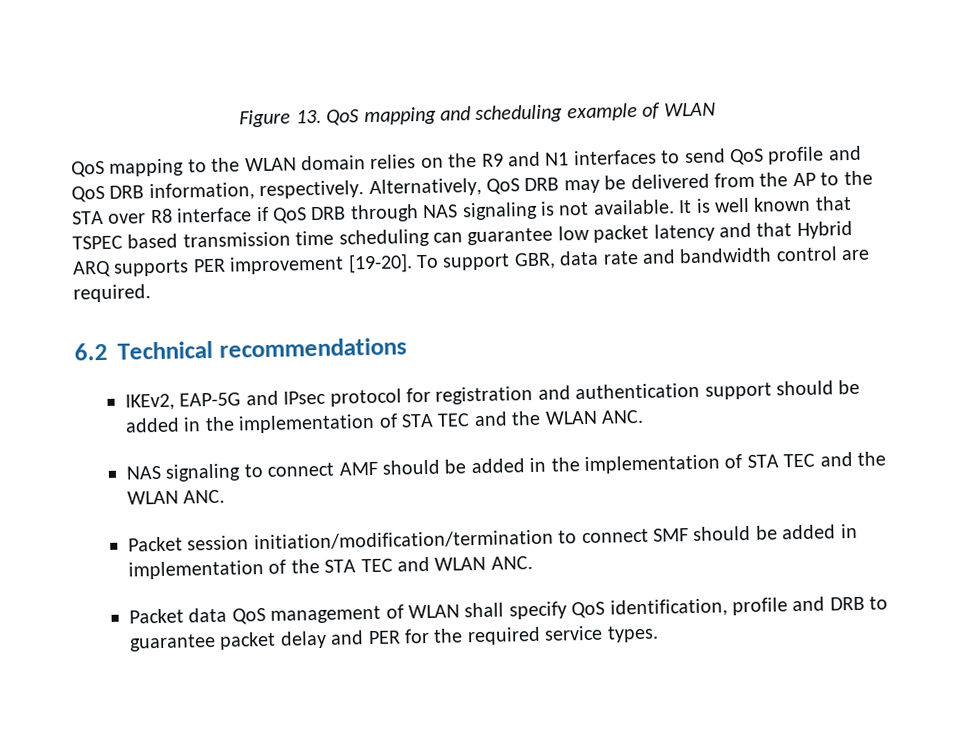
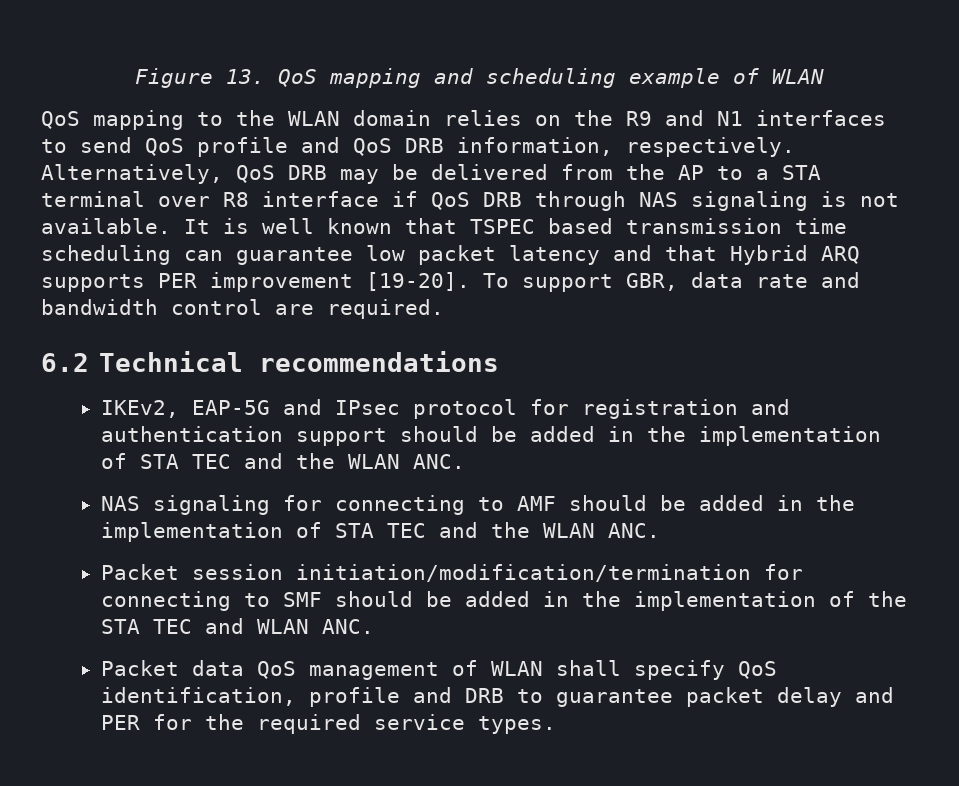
- Alternatively, QoS DRB may be delivered from the AP to the STA over R8 interface if QoS DRB through NAS signaling is not available.
+ Alternatively, QoS DRB may be delivered from the AP to a STA terminal over R8 interface if QoS DRB through NAS signaling is not available.
- NAS signaling to connect AMF should be added in the implementation of STA TEC and the WLAN ANC.
+ NAS signaling for connecting to AMF should be added in the implementation of STA TEC and the WLAN ANC.
- Packet session initiation/modification/termination to connect SMF should be added in implementation of the STA TEC and WLAN ANC.
+ Packet session initiation/modification/termination for connecting to SMF should be added in the implementation of the STA TEC and WLAN ANC.

